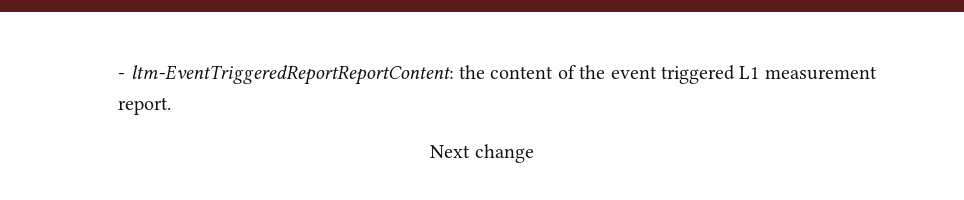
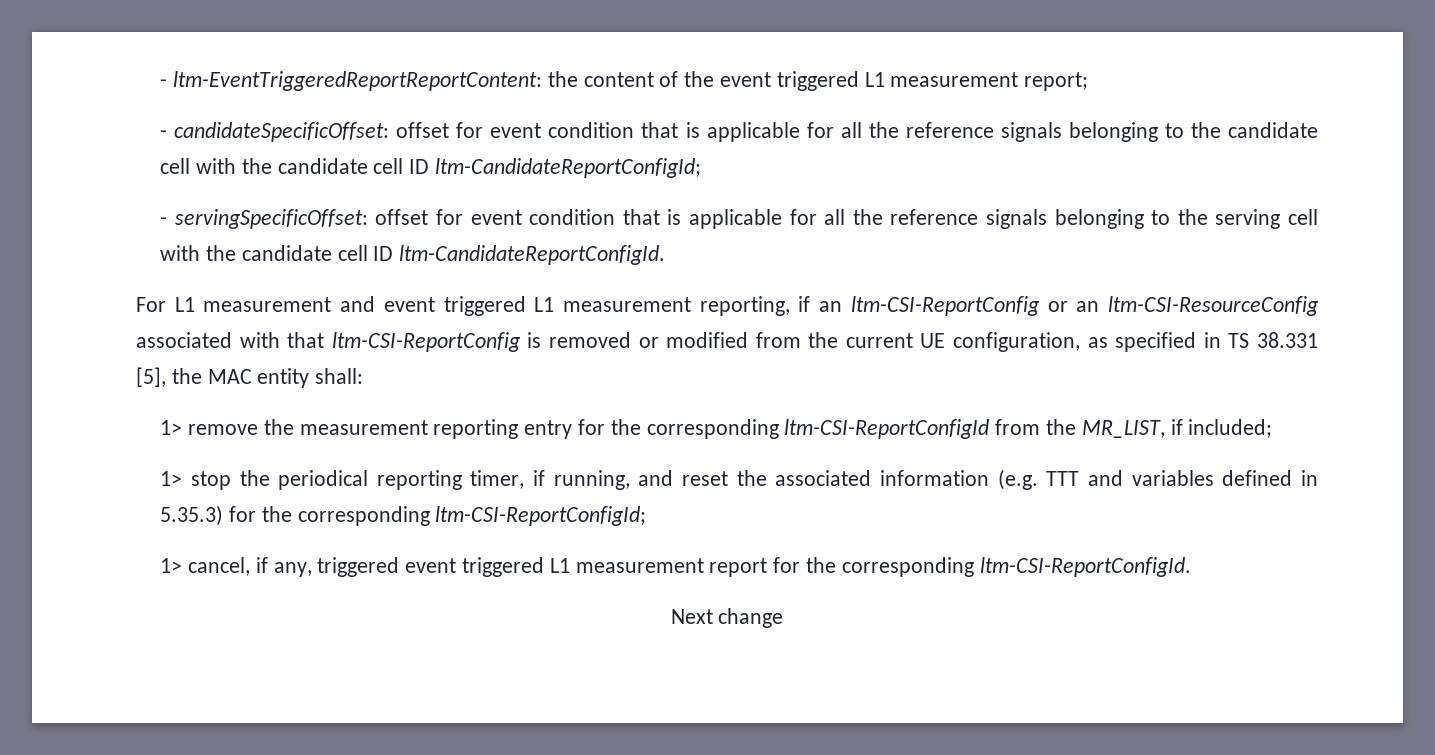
- - ltm-EventTriggeredReportReportContent: the content of the event triggered L1 measurement report.
+ - ltm-EventTriggeredReportReportContent: the content of the event triggered L1 measurement report;
+ - candidateSpecificOffset: offset for event condition that is applicable for all the reference signals belonging to the candidate cell with the candidate cell ID ltm-CandidateReportConfigId;
+ - servingSpecificOffset: offset for event condition that is applicable for all the reference signals belonging to the serving cell with the candidate cell ID ltm-CandidateReportConfigId.
+ For L1 measurement and event triggered L1 measurement reporting, if an ltm-CSI-ReportConfig or an ltm-CSI-ResourceConfig associated with that ltm-CSI-ReportConfig is removed or modified from the current UE configuration, as specified in TS 38.331 [5], the MAC entity shall:
+ 1> remove the measurement reporting entry for the corresponding ltm-CSI-ReportConfigId from the MR_LIST, if included;
+ 1> stop the periodical reporting timer, if running, and reset the associated information (e.g. TTT and variables defined in 5.35.3) for the corresponding ltm-CSI-ReportConfigId;
+ 1> cancel, if any, triggered event triggered L1 measurement report for the corresponding ltm-CSI-ReportConfigId.

